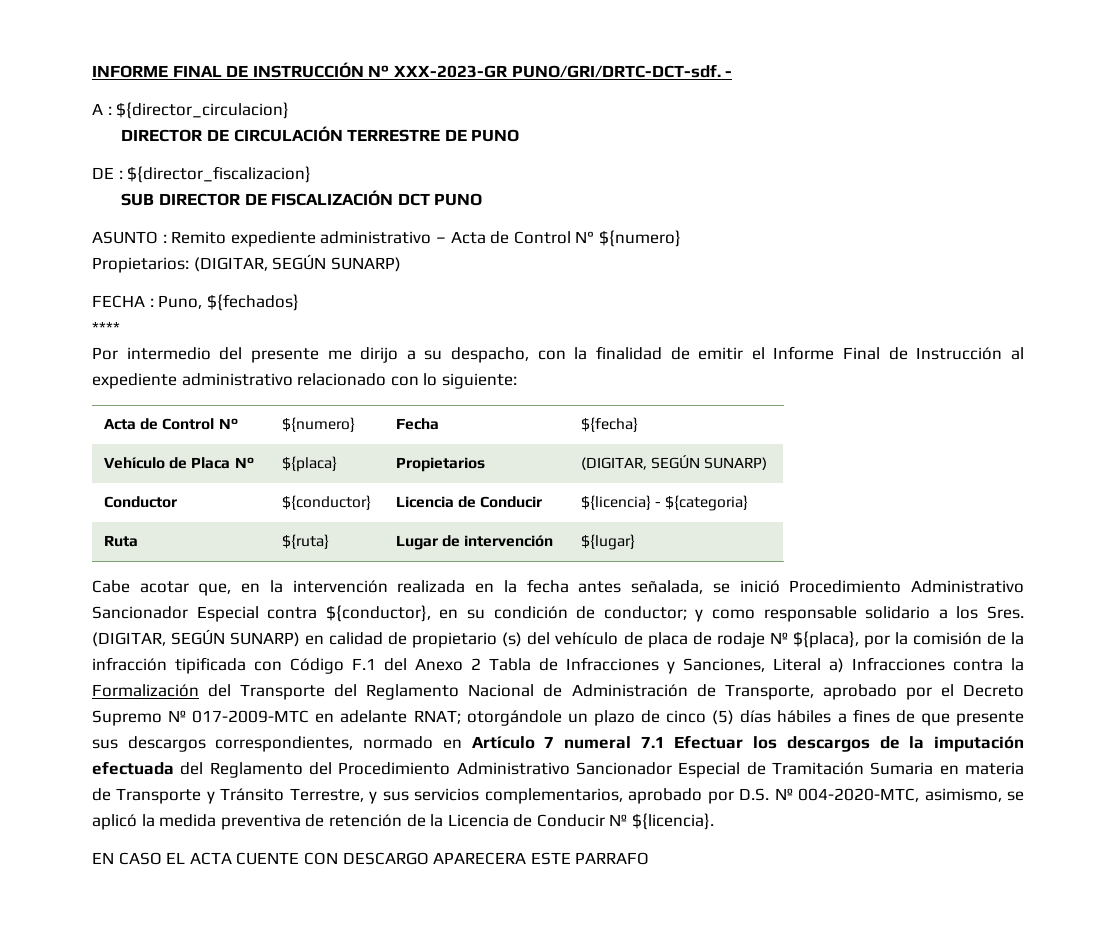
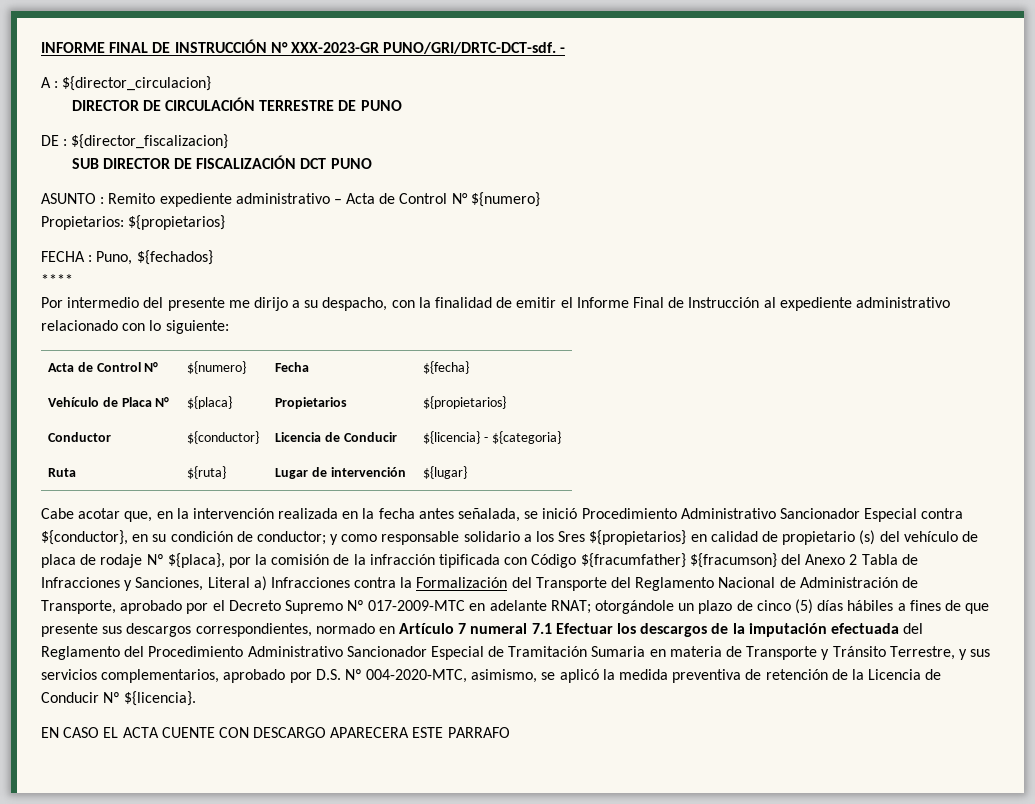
- Propietarios: (DIGITAR, SEGÚN SUNARP)
+ Propietarios: ${propietarios}
- Vehículo de Placa N° | ${placa} | Propietarios | (DIGITAR, SEGÚN SUNARP)
+ Vehículo de Placa N° | ${placa} | Propietarios | ${propietarios}
- y como responsable solidario a los Sres. (DIGITAR, SEGÚN SUNARP) en calidad de propietario (s) del vehículo de placa de rodaje Nº ${placa}, por la comisión de la infracción tipificada con Código F.1 del Anexo 2 Tabla de Infracciones y Sanciones, Literal a) Infracciones contra la Formalización del Transporte del Reglamento Nacional de Administración de Transporte, aprobado por el Decreto Supremo Nº 017-2009-MTC en adelante RNAT;
+ y como responsable solidario a los Sres ${propietarios} en calidad de propietario (s) del vehículo de placa de rodaje Nº ${placa}, por la comisión de la infracción tipificada con Código ${fracumfather} ${fracumson} del Anexo 2 Tabla de Infracciones y Sanciones, Literal a) Infracciones contra la Formalización del Transporte del Reglamento Nacional de Administración de Transporte, aprobado por el Decreto Supremo Nº 017-2009-MTC en adelante RNAT;

